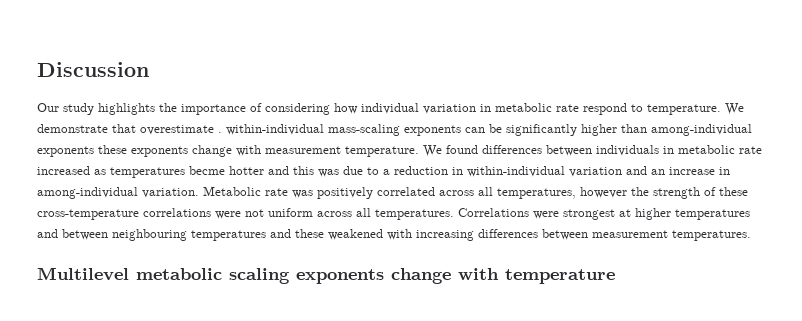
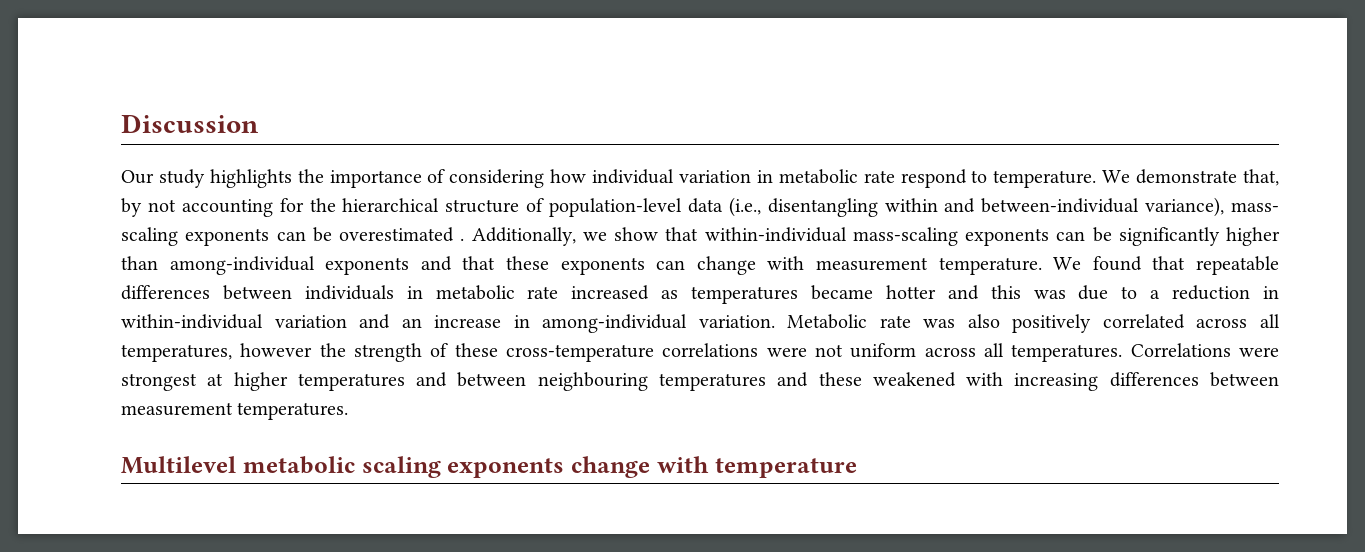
- We demonstrate that overestimate . within-individual mass-scaling exponents can be significantly higher than among-individual exponents these exponents change with measurement temperature.
+ We demonstrate that, by not accounting for the hierarchical structure of population-level data (i.e., disentangling within and between-individual variance), mass- scaling exponents can be overestimated . Additionally, we show that within-individual mass-scaling exponents can be significantly higher than among-individual exponents and that these exponents can change with measurement temperature.
- We found differences between individuals in metabolic rate increased as temperatures becme hotter and this was due to a reduction in within-individual variation and an increase in among-individual variation.
+ We found that repeatable differences between individuals in metabolic rate increased as temperatures became hotter and this was due to a reduction in within-individual variation and an increase in among-individual variation.
- Metabolic rate was positively correlated across all temperatures, however the strength of these cross-temperature correlations were not uniform across all temperatures.
+ Metabolic rate was also positively correlated across all temperatures, however the strength of these cross-temperature correlations were not uniform across all temperatures.

